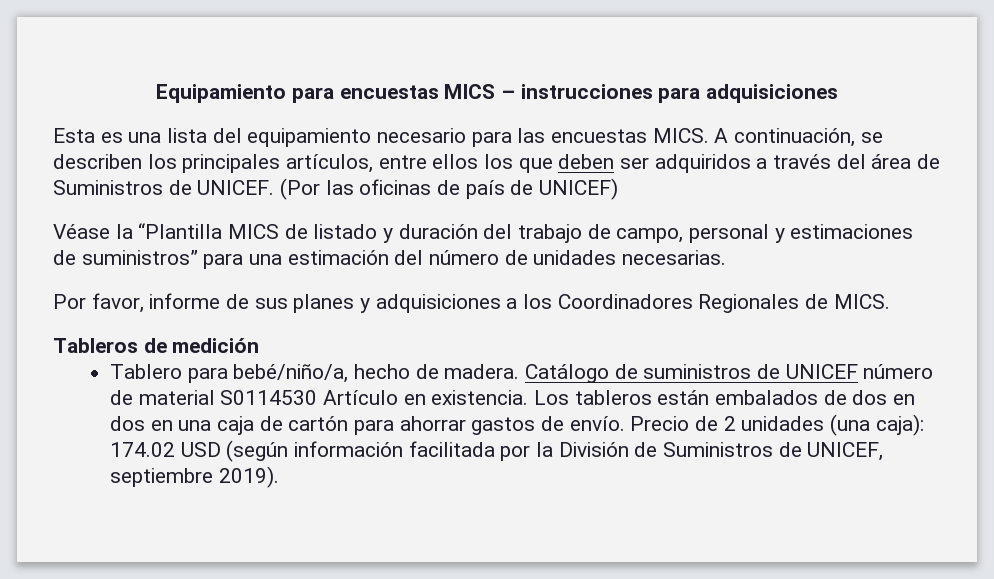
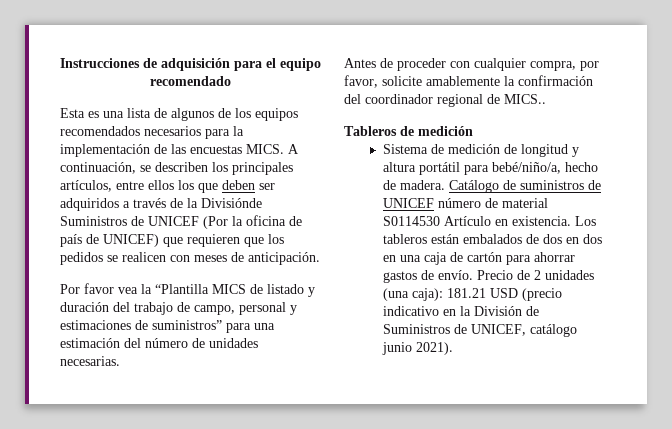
- Equipamiento para encuestas MICS – instrucciones para adquisiciones
- Esta es una lista del equipamiento necesario para las encuestas MICS.
+ Instrucciones de adquisición para el equipo recomendado
+ Esta es una lista de algunos de los equipos recomendados necesarios para la implementación de las encuestas MICS.
- A continuación, se describen los principales artículos, entre ellos los que deben ser adquiridos a través del área de Suministros de UNICEF. (Por las oficinas de país de UNICEF)
- Véase la “Plantilla MICS de listado y duración del trabajo de campo, personal y estimaciones de suministros” para una estimación del número de unidades necesarias.
+ A continuación, se describen los principales artículos, entre ellos los que deben ser adquiridos a través de la Divisiónde Suministros de UNICEF (Por la oficina de país de UNICEF) que requieren que los pedidos se realicen con meses de anticipación.
+ Por favor vea la “Plantilla MICS de listado y duración del trabajo de campo, personal y estimaciones de suministros” para una estimación del número de unidades necesarias.
- Por favor, informe de sus planes y adquisiciones a los Coordinadores Regionales de MICS.
+ Antes de proceder con cualquier compra, por favor, solicite amablemente la confirmación del coordinador regional de MICS..
  Tableros de medición
- Tablero para bebé/niño/a, hecho de madera.
+ Sistema de medición de longitud y altura portátil para bebé/niño/a, hecho de madera.
- Precio de 2 unidades (una caja): 174.02 USD (según información facilitada por la División de Suministros de UNICEF, septiembre 2019).
+ Precio de 2 unidades (una caja): 181.21 USD (precio indicativo en la División de Suministros de UNICEF, catálogo junio 2021).

